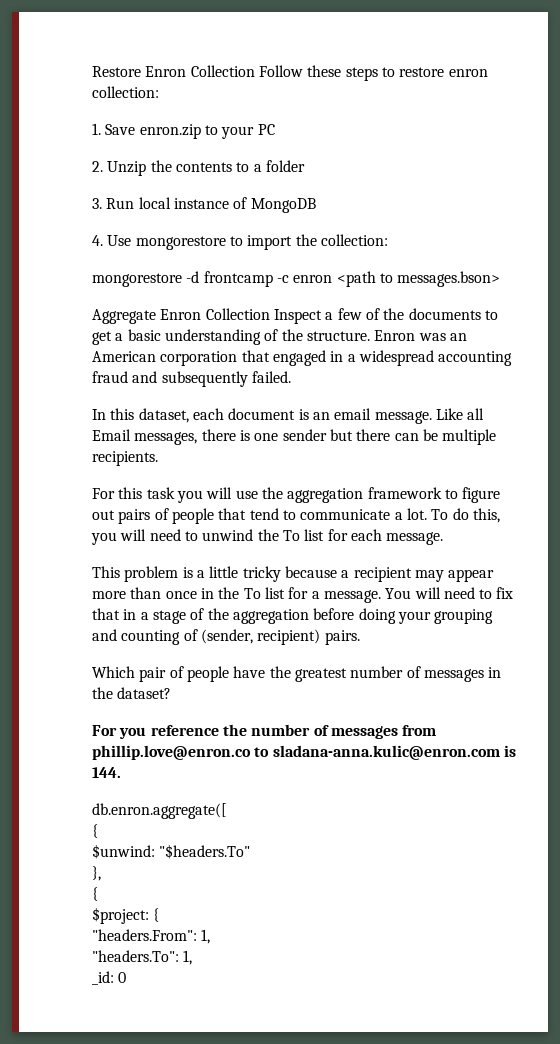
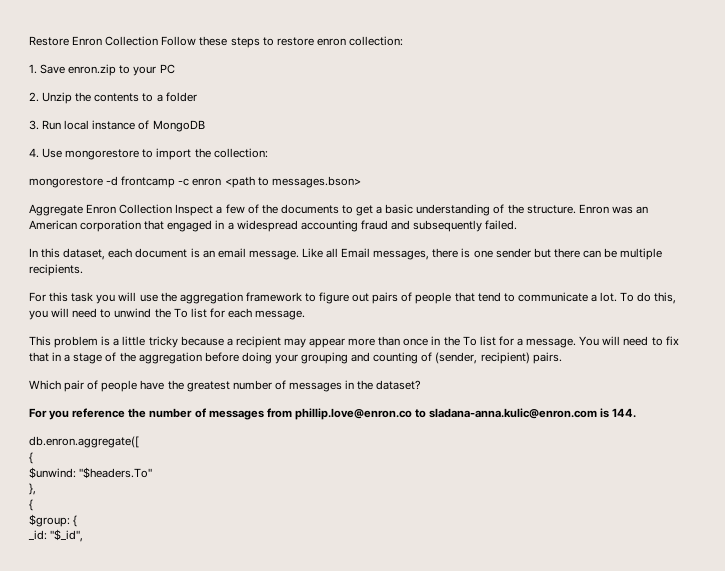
- $project: {
- "headers.From": 1,
- "headers.To": 1,
+ $group: {
- _id: 0
+ _id: "$_id",

